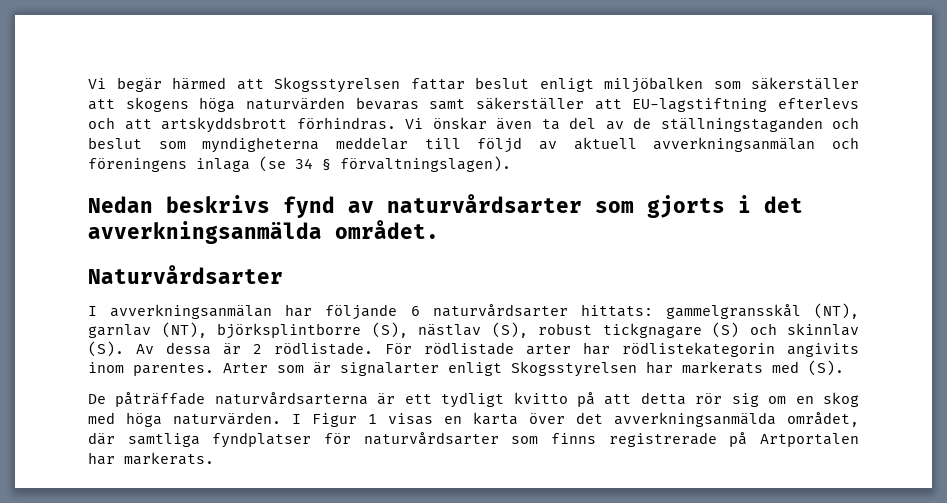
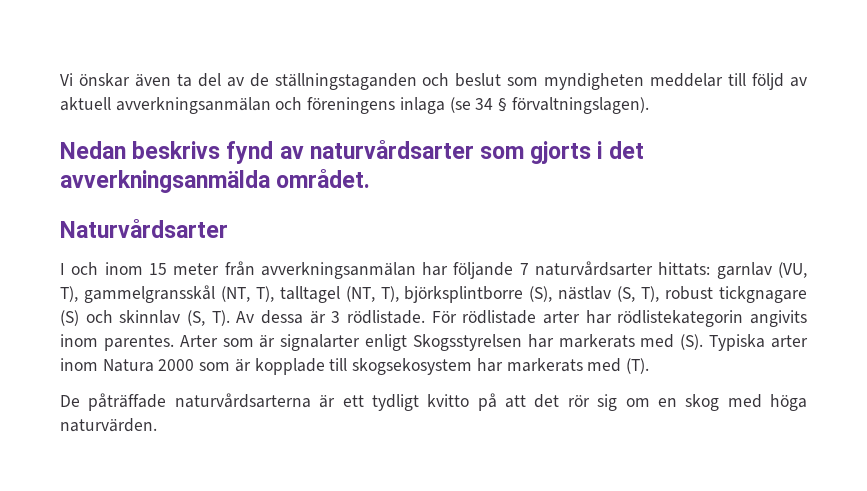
- Vi begär härmed att Skogsstyrelsen fattar beslut enligt miljöbalken som säkerställer att skogens höga naturvärden bevaras samt säkerställer att EU-lagstiftning efterlevs och att artskyddsbrott förhindras. Vi önskar även ta del av de ställningstaganden och beslut som myndigheterna meddelar till följd av aktuell avverkningsanmälan och föreningens inlaga (se 34 § förvaltningslagen).
+ Vi önskar även ta del av de ställningstaganden och beslut som myndigheten meddelar till följd av aktuell avverkningsanmälan och föreningens inlaga (se 34 § förvaltningslagen).
- I avverkningsanmälan har följande 6 naturvårdsarter hittats: gammelgransskål (NT), garnlav (NT), björksplintborre (S), nästlav (S), robust tickgnagare (S) och skinnlav (S). Av dessa är 2 rödlistade.
+ I och inom 15 meter från avverkningsanmälan har följande 7 naturvårdsarter hittats: garnlav (VU, T), gammelgransskål (NT, T), talltagel (NT, T), björksplintborre (S), nästlav (S, T), robust tickgnagare (S) och skinnlav (S, T). Av dessa är 3 rödlistade.
- Arter som är signalarter enligt Skogsstyrelsen har markerats med (S).
+ Arter som är signalarter enligt Skogsstyrelsen har markerats med (S). Typiska arter inom Natura 2000 som är kopplade till skogsekosystem har markerats med (T).
- De påträffade naturvårdsarterna är ett tydligt kvitto på att detta rör sig om en skog med höga naturvärden. I Figur 1 visas en karta över det avverkningsanmälda området, där samtliga fyndplatser för naturvårdsarter som finns registrerade på Artportalen har markerats.
+ De påträffade naturvårdsarterna är ett tydligt kvitto på att det rör sig om en skog med höga naturvärden.

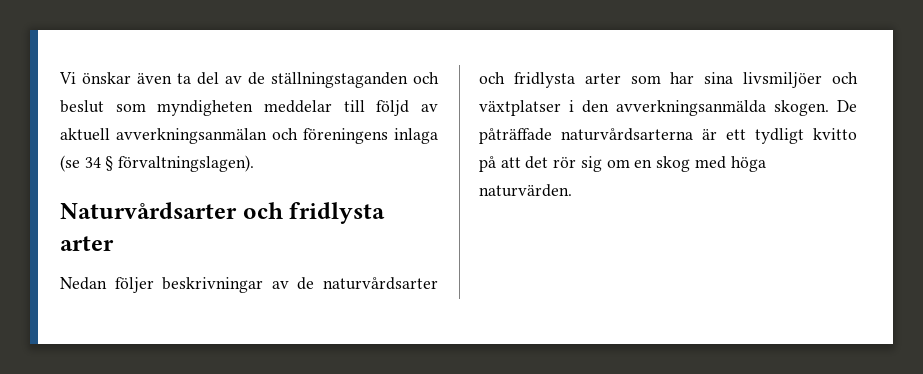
- Nedan beskrivs fynd av naturvårdsarter som gjorts i det avverkningsanmälda området.
- Naturvårdsarter
- I och inom 15 meter från avverkningsanmälan har följande 7 naturvårdsarter hittats: garnlav (VU, T), gammelgransskål (NT, T), talltagel (NT, T), björksplintborre (S), nästlav (S, T), robust tickgnagare (S) och skinnlav (S, T). Av dessa är 3 rödlistade. För rödlistade arter har rödlistekategorin angivits inom parentes. Arter som är signalarter enligt Skogsstyrelsen har markerats med (S). Typiska arter inom Natura 2000 som är kopplade till skogsekosystem har markerats med (T).
- De påträffade naturvårdsarterna är ett tydligt kvitto på att det rör sig om en skog med höga naturvärden.
+ Naturvårdsarter och fridlysta arter
+ Nedan följer beskrivningar av de naturvårdsarter och fridlysta arter som har sina livsmiljöer och växtplatser i den avverkningsanmälda skogen. De påträffade naturvårdsarterna är ett tydligt kvitto på att det rör sig om en skog med höga naturvärden.

